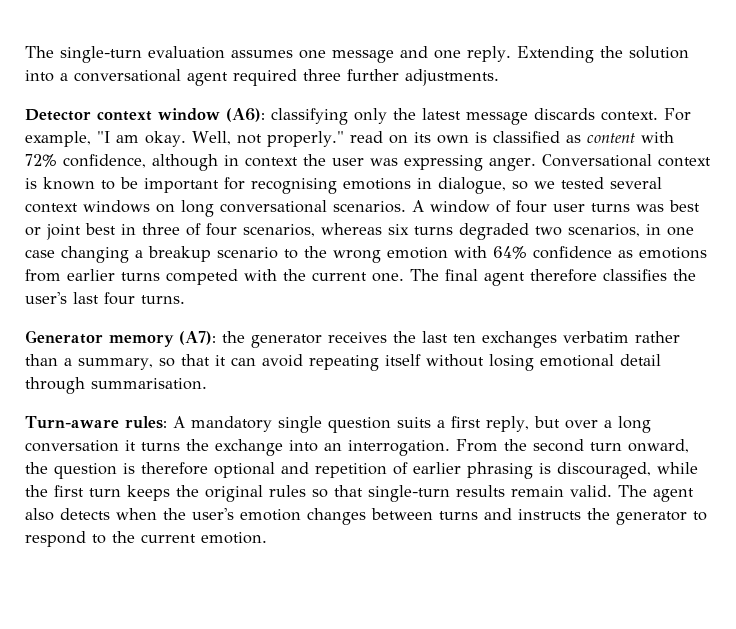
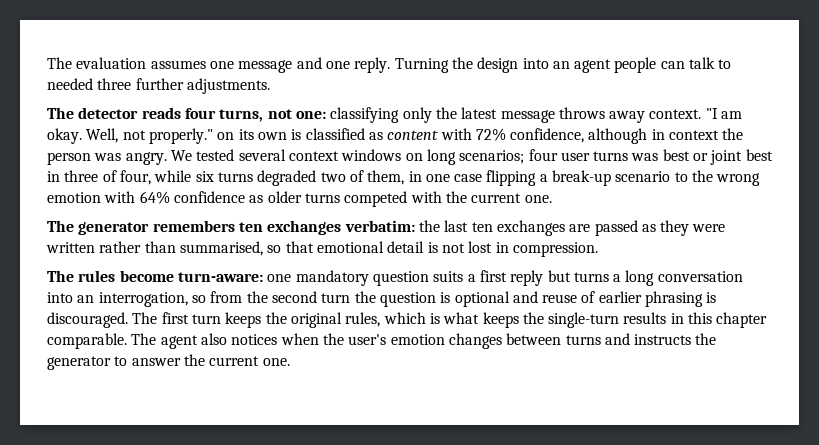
- The single-turn evaluation assumes one message and one reply.
+ The evaluation assumes one message and one reply.
- Extending the solution into a conversational agent required three further adjustments.
- Detector context window (A6): classifying only the latest message discards context. For example, "I am okay.
+ Turning the design into an agent people can talk to needed three further adjustments.
+ The detector reads four turns, not one: classifying only the latest message throws away context. "I am okay.
- Well, not properly." read on its own is classified as content with 72% confidence, although in context the user was expressing anger. Conversational context is known to be important for recognising emotions in dialogue, so we tested several context windows on long conversational scenarios. A window of four user turns was best or joint best in three of four scenarios, whereas six turns degraded two scenarios, in one case changing a breakup scenario to the wrong emotion with 64% confidence as emotions from earlier turns competed with the current one. The final agent therefore classifies the user's last four turns.
- Generator memory (A7): the generator receives the last ten exchanges verbatim rather than a summary, so that it can avoid repeating itself without losing emotional detail through summarisation.
- Turn-aware rules: A mandatory single question suits a first reply, but over a long conversation it turns the exchange into an interrogation. From the second turn onward, the question is therefore optional and repetition of earlier phrasing is discouraged, while the first turn keeps the original rules so that single-turn results remain valid.
+ Well, not properly." on its own is classified as content with 72% confidence, although in context the person was angry. We tested several context windows on long scenarios; four user turns was best or joint best in three of four, while six turns degraded two of them, in one case flipping a break-up scenario to the wrong emotion with 64% confidence as older turns competed with the current one.
+ The generator remembers ten exchanges verbatim: the last ten exchanges are passed as they were written rather than summarised, so that emotional detail is not lost in compression.
+ The rules become turn-aware: one mandatory question suits a first reply but turns a long conversation into an interrogation, so from the second turn the question is optional and reuse of earlier phrasing is discouraged. The first turn keeps the original rules, which is what keeps the single-turn results in this chapter comparable.
- The agent also detects when the user's emotion changes between turns and instructs the generator to respond to the current emotion.
+ The agent also notices when the user's emotion changes between turns and instructs the generator to answer the current one.

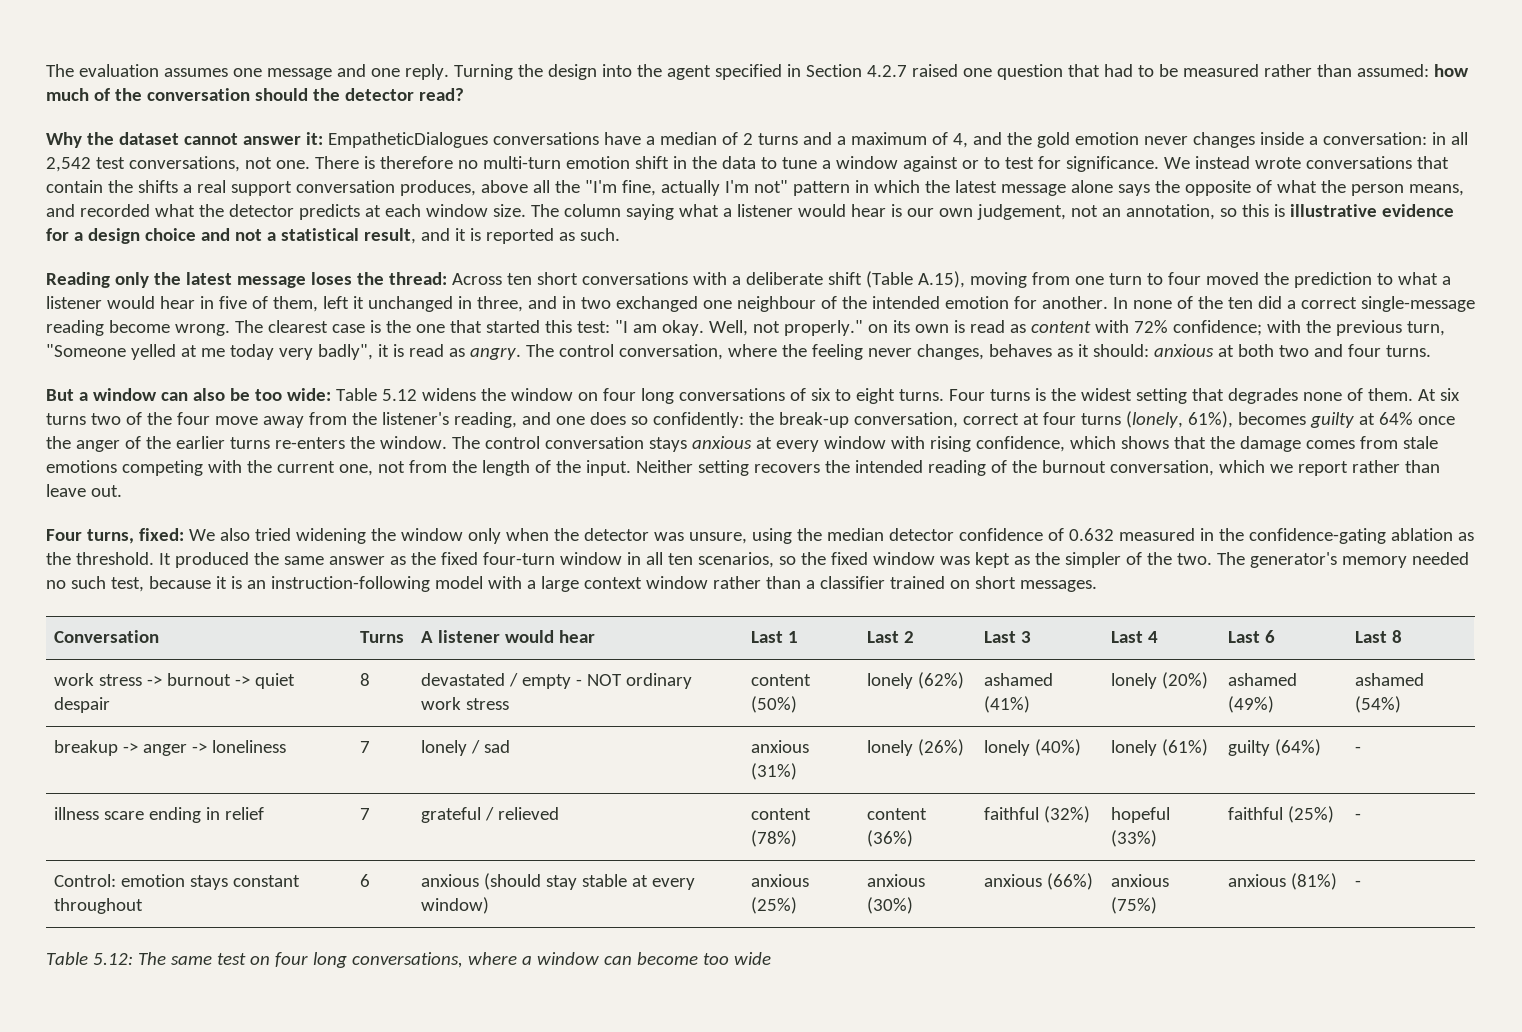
- Turning the design into an agent people can talk to needed three further adjustments.
- The detector reads four turns, not one: classifying only the latest message throws away context. "I am okay.
+ Turning the design into the agent specified in Section 4.2.7 raised one question that had to be measured rather than assumed: how much of the conversation should the detector read?
+ Why the dataset cannot answer it: EmpatheticDialogues conversations have a median of 2 turns and a maximum of 4, and the gold emotion never changes inside a conversation: in all 2,542 test conversations, not one. There is therefore no multi-turn emotion shift in the data to tune a window against or to test for significance. We instead wrote conversations that contain the shifts a real support conversation produces, above all the "I'm fine, actually I'm not" pattern in which the latest message alone says the opposite of what the person means, and recorded what the detector predicts at each window size. The column saying what a listener would hear is our own judgement, not an annotation, so this is illustrative evidence for a design choice and not a statistical result, and it is reported as such.
+ Reading only the latest message loses the thread: Across ten short conversations with a deliberate shift (Table A.15), moving from one turn to four moved the prediction to what a listener would hear in five of them, left it unchanged in three, and in two exchanged one neighbour of the intended emotion for another. In none of the ten did a correct single-message reading become wrong. The clearest case is the one that started this test: "I am okay.
- Well, not properly." on its own is classified as content with 72% confidence, although in context the person was angry. We tested several context windows on long scenarios; four user turns was best or joint best in three of four, while six turns degraded two of them, in one case flipping a break-up scenario to the wrong emotion with 64% confidence as older turns competed with the current one.
- The generator remembers ten exchanges verbatim: the last ten exchanges are passed as they were written rather than summarised, so that emotional detail is not lost in compression.
- The rules become turn-aware: one mandatory question suits a first reply but turns a long conversation into an interrogation, so from the second turn the question is optional and reuse of earlier phrasing is discouraged. The first turn keeps the original rules, which is what keeps the single-turn results in this chapter comparable. The agent also notices when the user's emotion changes between turns and instructs the generator to answer the current one.
+ Well, not properly." on its own is read as content with 72% confidence; with the previous turn, "Someone yelled at me today very badly", it is read as angry. The control conversation, where the feeling never changes, behaves as it should: anxious at both two and four turns.
+ But a window can also be too wide: Table 5.12 widens the window on four long conversations of six to eight turns. Four turns is the widest setting that degrades none of them. At six turns two of the four move away from the listener's reading, and one does so confidently: the break-up conversation, correct at four turns (lonely, 61%), becomes guilty at 64% once the anger of the earlier turns re-enters the window. The control conversation stays anxious at every window with rising confidence, which shows that the damage comes from stale emotions competing with the current one, not from the length of the input. Neither setting recovers the intended reading of the burnout conversation, which we report rather than leave out.
+ Four turns, fixed: We also tried widening the window only when the detector was unsure, using the median detector confidence of 0.632 measured in the confidence-gating ablation as the threshold. It produced the same answer as the fixed four-turn window in all ten scenarios, so the fixed window was kept as the simpler of the two. The generator's memory needed no such test, because it is an instruction-following model with a large context window rather than a classifier trained on short messages.
+ Conversation | Turns | A listener would hear | Last 1 | Last 2 | Last 3 | Last 4 | Last 6 | Last 8
+ work stress -> burnout -> quiet despair | 8 | devastated / empty - NOT ordinary work stress | content (50%) | lonely (62%) | ashamed (41%) | lonely (20%) | ashamed (49%) | ashamed (54%)
+ breakup -> anger -> loneliness | 7 | lonely / sad | anxious (31%) | lonely (26%) | lonely (40%) | lonely (61%) | guilty (64%) | -
+ illness scare ending in relief | 7 | grateful / relieved | content (78%) | content (36%) | faithful (32%) | hopeful (33%) | faithful (25%) | -
+ Control: emotion stays constant throughout | 6 | anxious (should stay stable at every window) | anxious (25%) | anxious (30%) | anxious (66%) | anxious (75%) | anxious (81%) | -
+ Table 5.12: The same test on four long conversations, where a window can become too wide

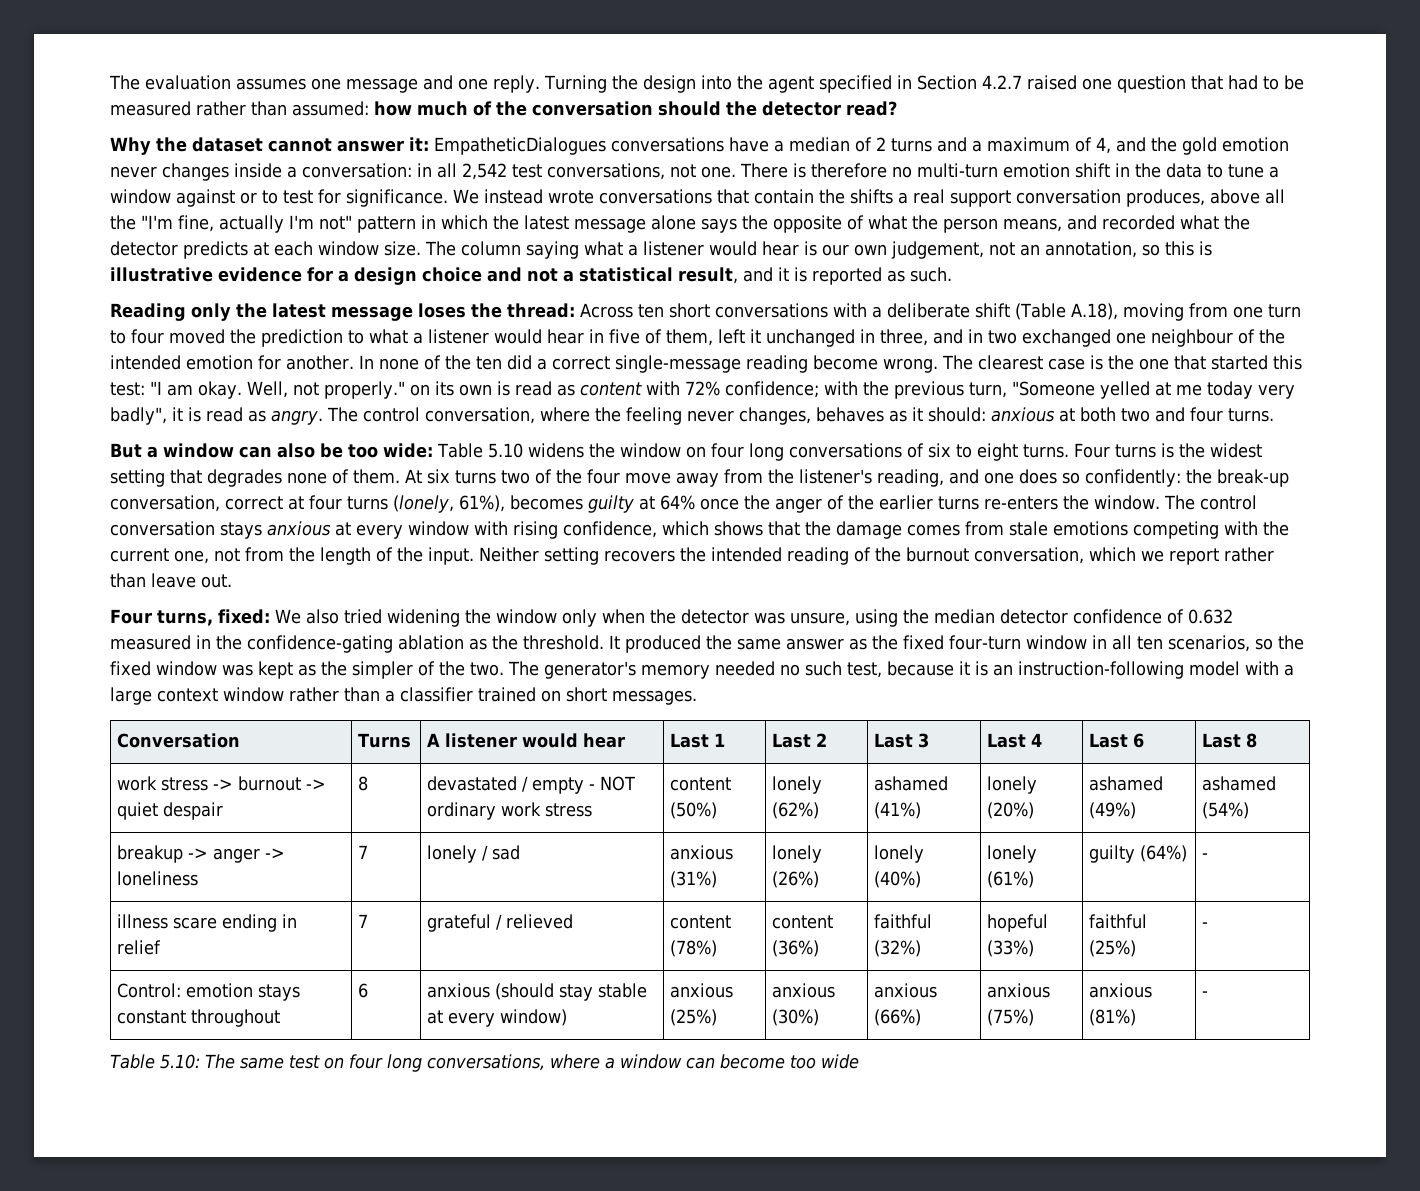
- Reading only the latest message loses the thread: Across ten short conversations with a deliberate shift (Table A.15), moving from one turn to four moved the prediction to what a listener would hear in five of them, left it unchanged in three, and in two exchanged one neighbour of the intended emotion for another.
+ Reading only the latest message loses the thread: Across ten short conversations with a deliberate shift (Table A.18), moving from one turn to four moved the prediction to what a listener would hear in five of them, left it unchanged in three, and in two exchanged one neighbour of the intended emotion for another.
- But a window can also be too wide: Table 5.12 widens the window on four long conversations of six to eight turns.
+ But a window can also be too wide: Table 5.10 widens the window on four long conversations of six to eight turns.
- Table 5.12: The same test on four long conversations, where a window can become too wide
+ Table 5.10: The same test on four long conversations, where a window can become too wide

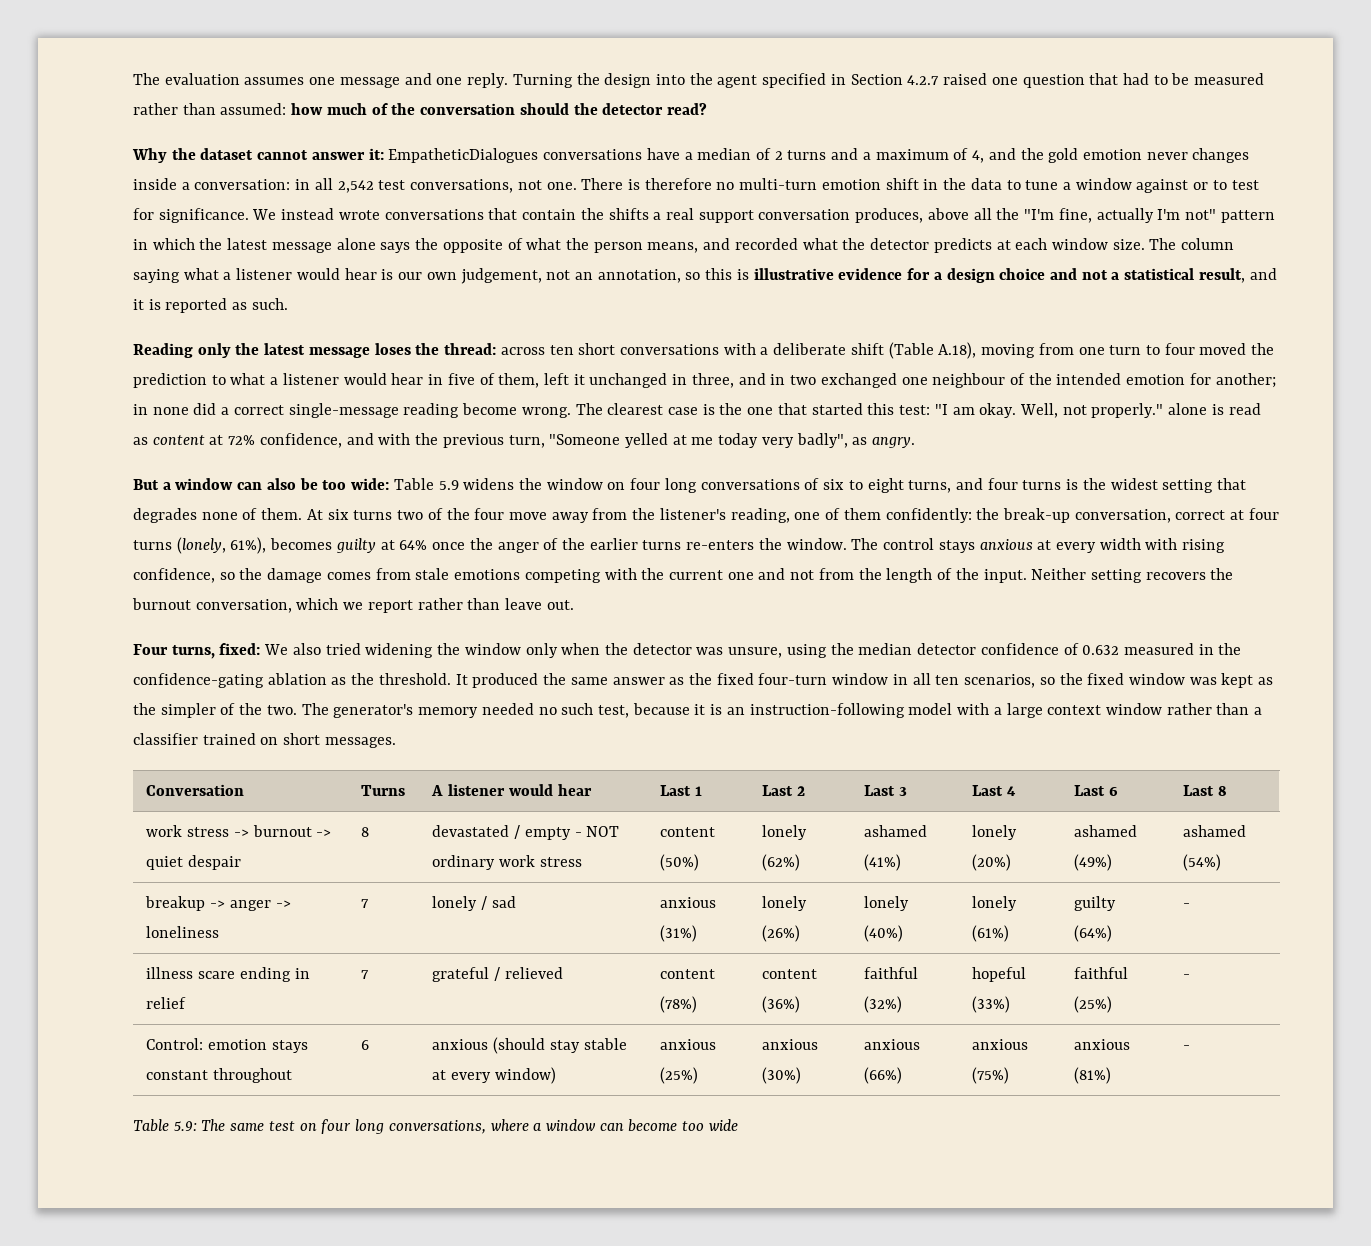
- Reading only the latest message loses the thread: Across ten short conversations with a deliberate shift (Table A.18), moving from one turn to four moved the prediction to what a listener would hear in five of them, left it unchanged in three, and in two exchanged one neighbour of the intended emotion for another. In none of the ten did a correct single-message reading become wrong.
+ Reading only the latest message loses the thread: across ten short conversations with a deliberate shift (Table A.18), moving from one turn to four moved the prediction to what a listener would hear in five of them, left it unchanged in three, and in two exchanged one neighbour of the intended emotion for another; in none did a correct single-message reading become wrong.
- Well, not properly." on its own is read as content with 72% confidence; with the previous turn, "Someone yelled at me today very badly", it is read as angry. The control conversation, where the feeling never changes, behaves as it should: anxious at both two and four turns.
+ Well, not properly." alone is read as content at 72% confidence, and with the previous turn, "Someone yelled at me today very badly", as angry.
- But a window can also be too wide: Table 5.10 widens the window on four long conversations of six to eight turns. Four turns is the widest setting that degrades none of them.
+ But a window can also be too wide: Table 5.9 widens the window on four long conversations of six to eight turns, and four turns is the widest setting that degrades none of them.
- At six turns two of the four move away from the listener's reading, and one does so confidently: the break-up conversation, correct at four turns (lonely, 61%), becomes guilty at 64% once the anger of the earlier turns re-enters the window.
+ At six turns two of the four move away from the listener's reading, one of them confidently: the break-up conversation, correct at four turns (lonely, 61%), becomes guilty at 64% once the anger of the earlier turns re-enters the window.
- The control conversation stays anxious at every window with rising confidence, which shows that the damage comes from stale emotions competing with the current one, not from the length of the input.
+ The control stays anxious at every width with rising confidence, so the damage comes from stale emotions competing with the current one and not from the length of the input.
- Neither setting recovers the intended reading of the burnout conversation, which we report rather than leave out.
+ Neither setting recovers the burnout conversation, which we report rather than leave out.
- Table 5.10: The same test on four long conversations, where a window can become too wide
+ Table 5.9: The same test on four long conversations, where a window can become too wide

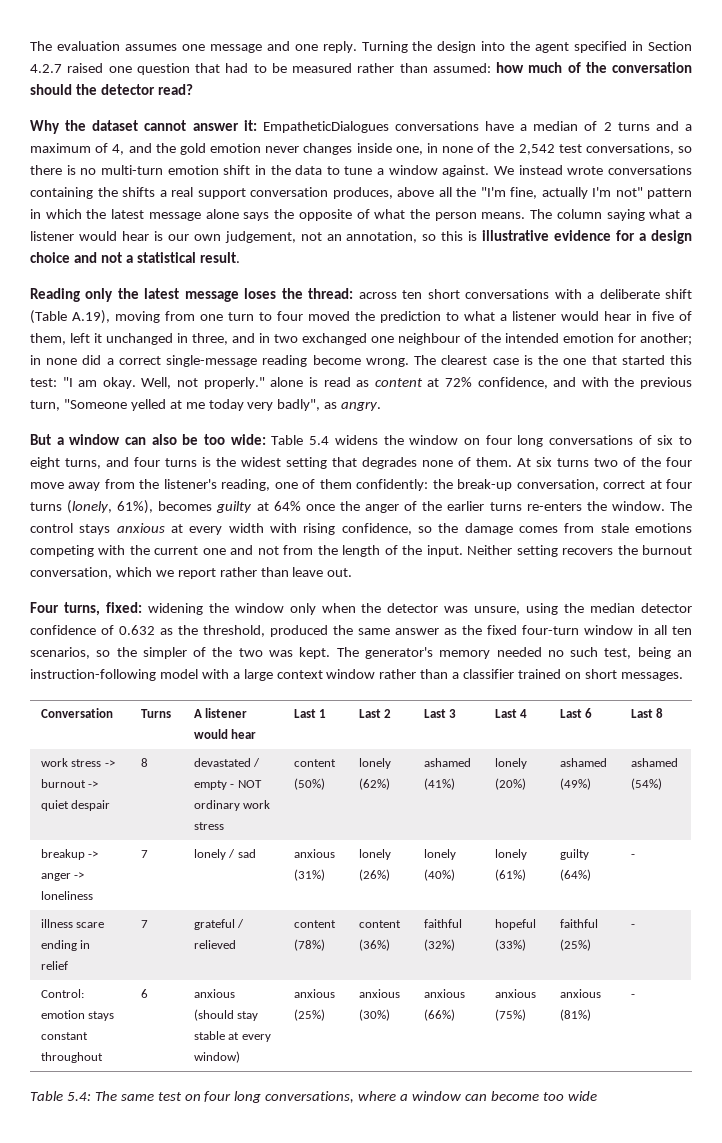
- Why the dataset cannot answer it: EmpatheticDialogues conversations have a median of 2 turns and a maximum of 4, and the gold emotion never changes inside a conversation: in all 2,542 test conversations, not one. There is therefore no multi-turn emotion shift in the data to tune a window against or to test for significance.
+ Why the dataset cannot answer it: EmpatheticDialogues conversations have a median of 2 turns and a maximum of 4, and the gold emotion never changes inside one, in none of the 2,542 test conversations, so there is no multi-turn emotion shift in the data to tune a window against.
- We instead wrote conversations that contain the shifts a real support conversation produces, above all the "I'm fine, actually I'm not" pattern in which the latest message alone says the opposite of what the person means, and recorded what the detector predicts at each window size.
+ We instead wrote conversations containing the shifts a real support conversation produces, above all the "I'm fine, actually I'm not" pattern in which the latest message alone says the opposite of what the person means.
- The column saying what a listener would hear is our own judgement, not an annotation, so this is illustrative evidence for a design choice and not a statistical result, and it is reported as such.
+ The column saying what a listener would hear is our own judgement, not an annotation, so this is illustrative evidence for a design choice and not a statistical result.
- across ten short conversations with a deliberate shift (Table A.18), moving from one turn to four moved the prediction to what a listener would hear in five of them, left it unchanged in three, and in two exchanged one neighbour of the intended emotion for another;
+ across ten short conversations with a deliberate shift (Table A.19), moving from one turn to four moved the prediction to what a listener would hear in five of them, left it unchanged in three, and in two exchanged one neighbour of the intended emotion for another;
- But a window can also be too wide: Table 5.9 widens the window on four long conversations of six to eight turns, and four turns is the widest setting that degrades none of them.
+ But a window can also be too wide: Table 5.4 widens the window on four long conversations of six to eight turns, and four turns is the widest setting that degrades none of them.
- Four turns, fixed: We also tried widening the window only when the detector was unsure, using the median detector confidence of 0.632 measured in the confidence-gating ablation as the threshold. It produced the same answer as the fixed four-turn window in all ten scenarios, so the fixed window was kept as the simpler of the two.
+ Four turns, fixed: widening the window only when the detector was unsure, using the median detector confidence of 0.632 as the threshold, produced the same answer as the fixed four-turn window in all ten scenarios, so the simpler of the two was kept.
- The generator's memory needed no such test, because it is an instruction-following model with a large context window rather than a classifier trained on short messages.
+ The generator's memory needed no such test, being an instruction-following model with a large context window rather than a classifier trained on short messages.
- Table 5.9: The same test on four long conversations, where a window can become too wide
+ Table 5.4: The same test on four long conversations, where a window can become too wide

